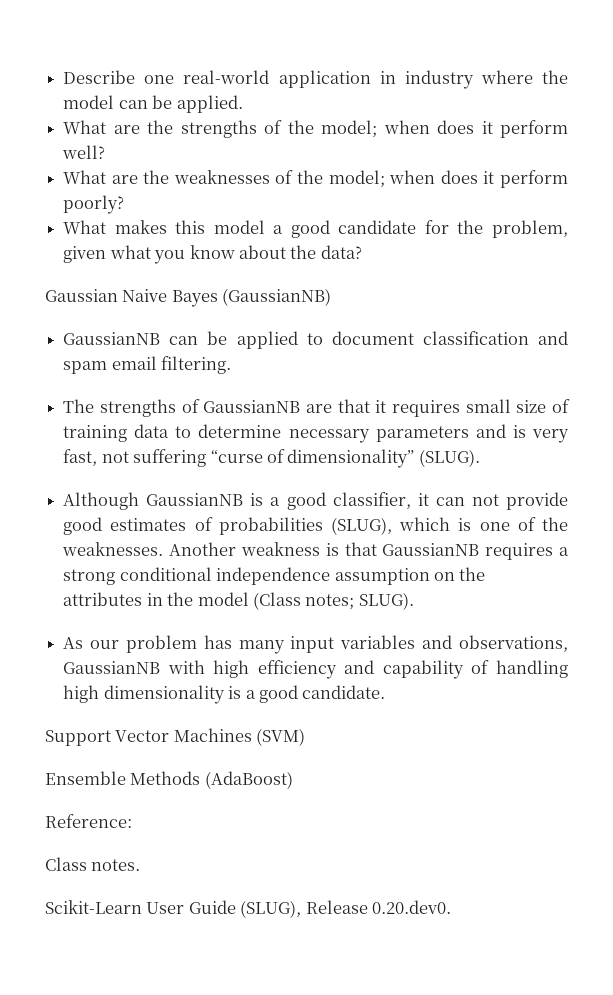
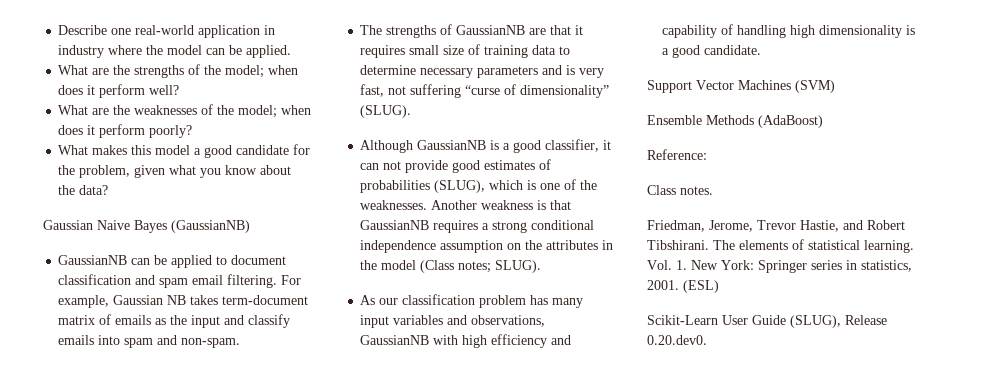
+ For example, Gaussian NB takes term-document matrix of emails as the input and classify emails into spam and non-spam.
- As our problem has many input variables and observations, GaussianNB with high efficiency and capability of handling high dimensionality is a good candidate.
+ As our classification problem has many input variables and observations, GaussianNB with high efficiency and capability of handling high dimensionality is a good candidate.
+ Friedman, Jerome, Trevor Hastie, and Robert Tibshirani. The elements of statistical learning. Vol. 1. New York: Springer series in statistics, 2001. (ESL)

